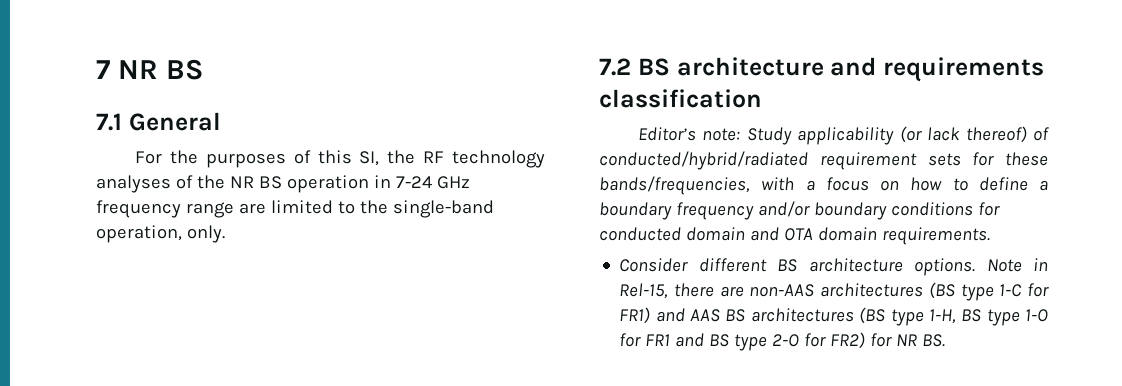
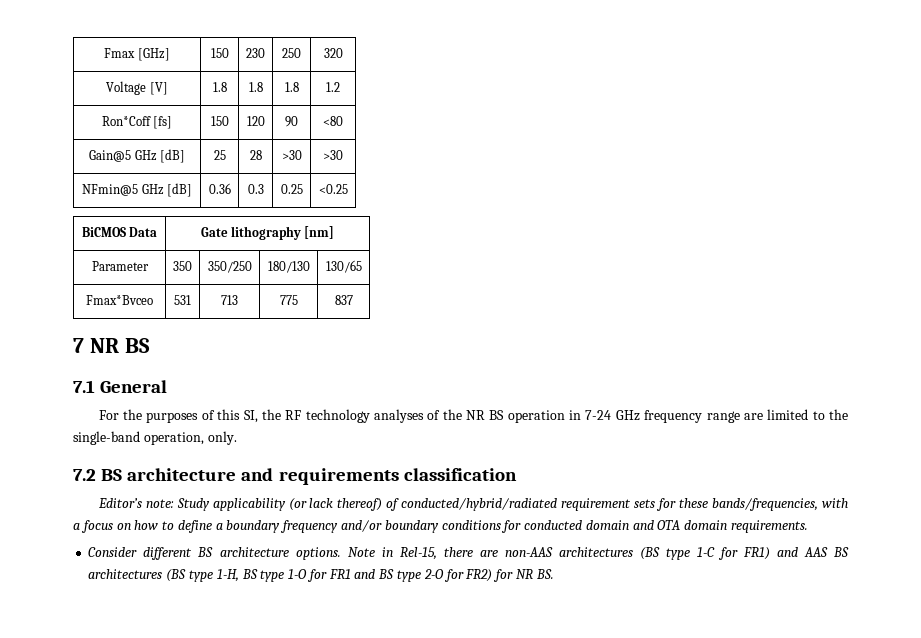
+ Fmax [GHz] | 150 | 230 | 250 | 320
+ Voltage [V] | 1.8 | 1.8 | 1.8 | 1.2
+ Ron*Coff [fs] | 150 | 120 | 90 | <80
+ Gain@5 GHz [dB] | 25 | 28 | >30 | >30
+ NFmin@5 GHz [dB] | 0.36 | 0.3 | 0.25 | <0.25
+ BiCMOS Data | Gate lithography [nm]
+ Parameter | 350 | 350/250 | 180/130 | 130/65
+ Fmax*Bvceo | 531 | 713 | 775 | 837

